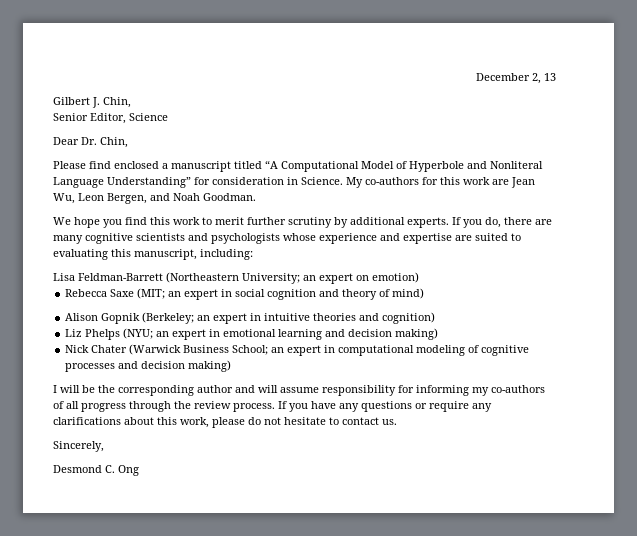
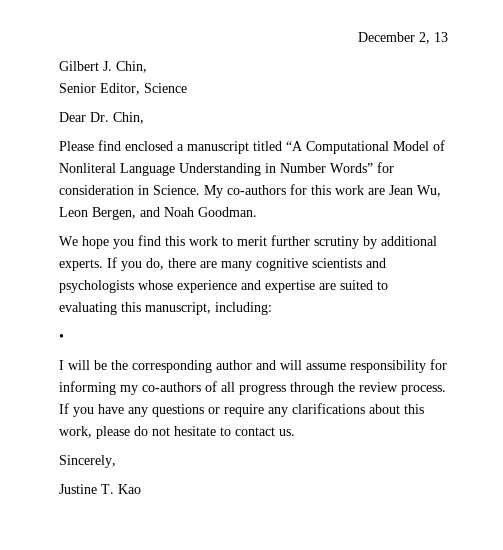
- Please find enclosed a manuscript titled “A Computational Model of Hyperbole and Nonliteral Language Understanding” for consideration in Science.
+ Please find enclosed a manuscript titled “A Computational Model of Nonliteral Language Understanding in Number Words” for consideration in Science.
- Lisa Feldman-Barrett (Northeastern University; an expert on emotion)
- Rebecca Saxe (MIT; an expert in social cognition and theory of mind)
- Alison Gopnik (Berkeley; an expert in intuitive theories and cognition)
- Liz Phelps (NYU; an expert in emotional learning and decision making)
- Nick Chater (Warwick Business School; an expert in computational modeling of cognitive processes and decision making)
+ •
- Desmond C. Ong
+ Justine T. Kao

